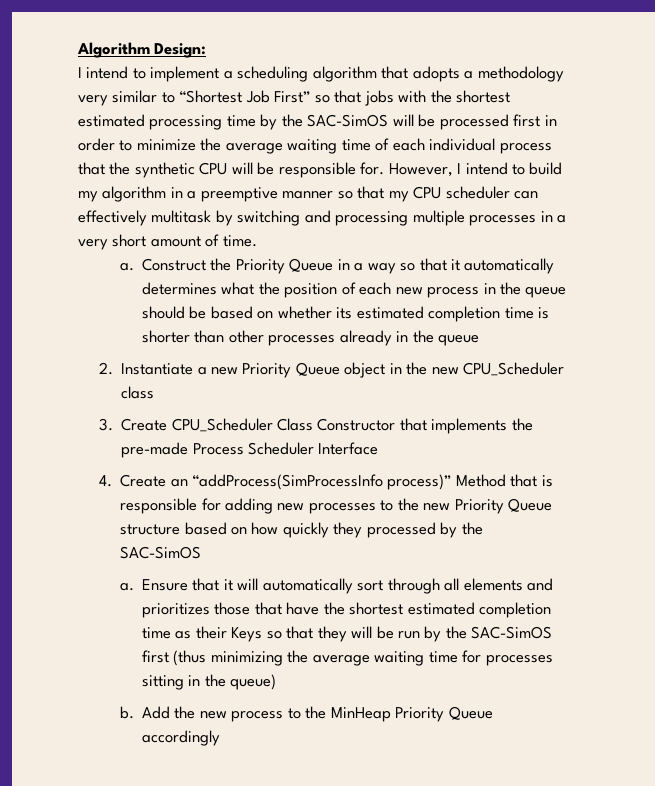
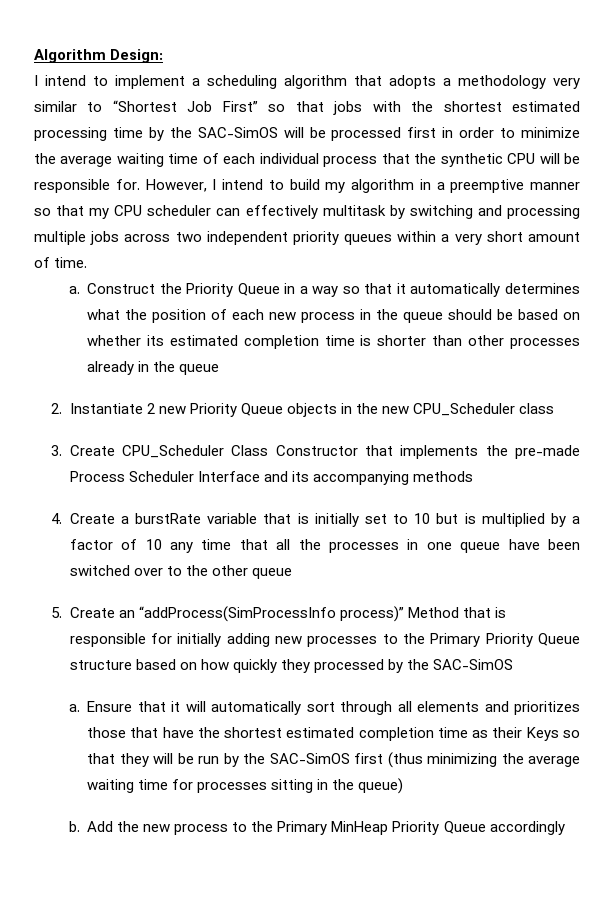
- However, I intend to build my algorithm in a preemptive manner so that my CPU scheduler can effectively multitask by switching and processing multiple processes in a very short amount of time.
+ However, I intend to build my algorithm in a preemptive manner so that my CPU scheduler can effectively multitask by switching and processing multiple jobs across two independent priority queues within a very short amount of time.
- 2. Instantiate a new Priority Queue object in the new CPU_Scheduler class
+ 2. Instantiate 2 new Priority Queue objects in the new CPU_Scheduler class
- 3. Create CPU_Scheduler Class Constructor that implements the pre-made Process Scheduler Interface
- 4. Create an “addProcess(SimProcessInfo process)” Method that is responsible for adding new processes to the new Priority Queue structure based on how quickly they processed by the SAC-SimOS
+ 3. Create CPU_Scheduler Class Constructor that implements the pre-made Process Scheduler Interface and its accompanying methods
+ 4. Create a burstRate variable that is initially set to 10 but is multiplied by a factor of 10 any time that all the processes in one queue have been switched over to the other queue
+ 5. Create an “addProcess(SimProcessInfo process)” Method that is responsible for initially adding new processes to the Primary Priority Queue structure based on how quickly they processed by the SAC-SimOS
- Add the new process to the MinHeap Priority Queue accordingly
+ Add the new process to the Primary MinHeap Priority Queue accordingly

